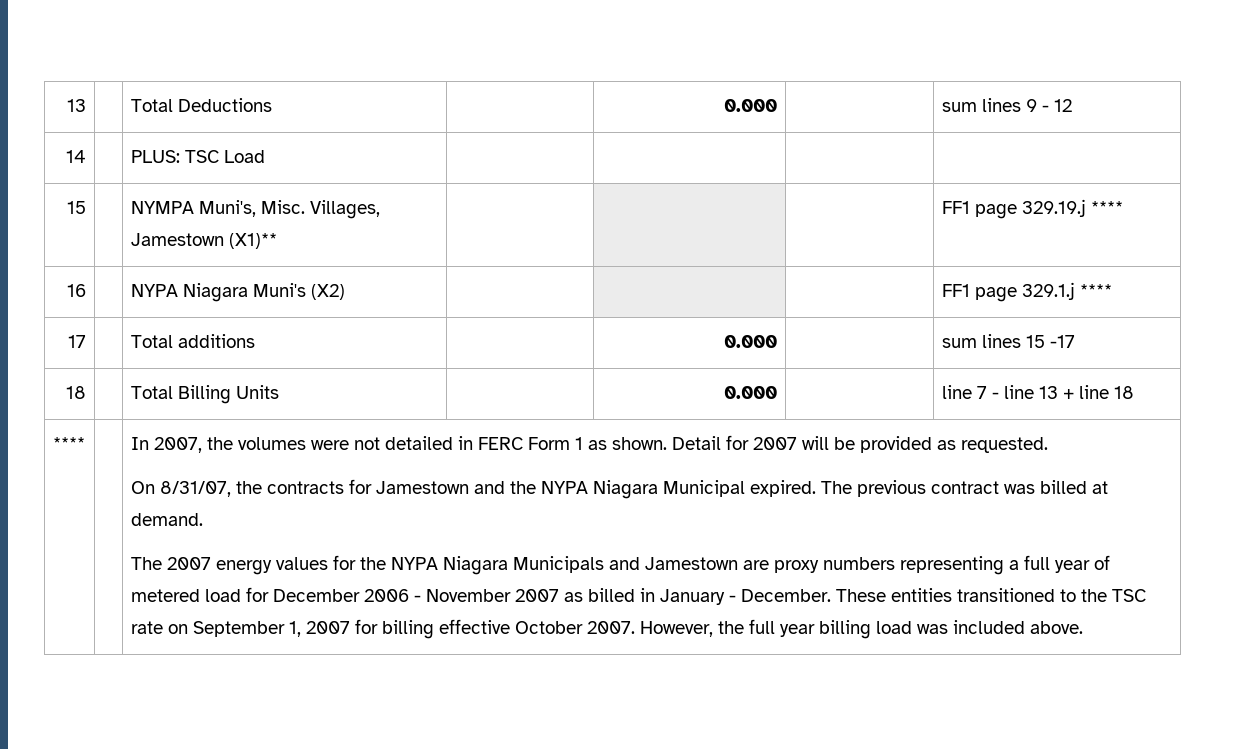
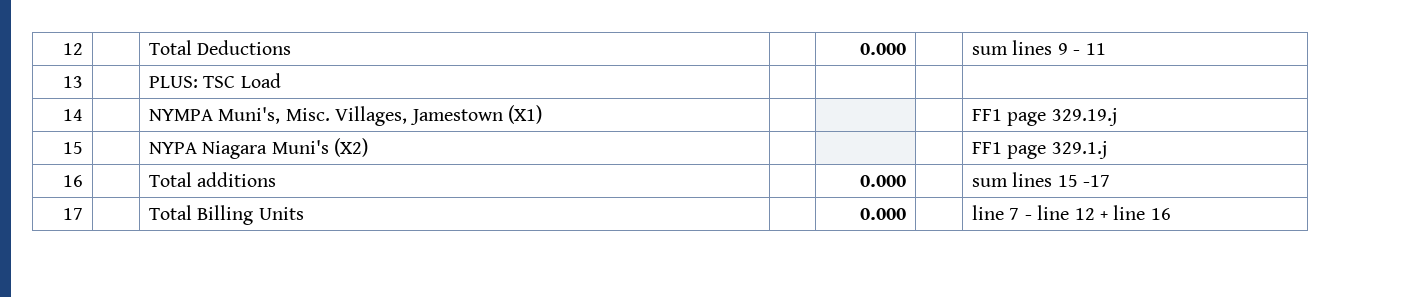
- 13 | | Total Deductions | | 0.000 | | sum lines 9 - 12
- 14 | | PLUS: TSC Load | | | |
+ 12 | | Total Deductions | | 0.000 | | sum lines 9 - 11
+ 13 | | PLUS: TSC Load | | | |
- 15 | | NYMPA Muni's, Misc. Villages, Jamestown (X1)** | | | | FF1 page 329.19.j ****
- 16 | | NYPA Niagara Muni's (X2) | | | | FF1 page 329.1.j ****
- 17 | | Total additions | | 0.000 | | sum lines 15 -17
+ 14 | | NYMPA Muni's, Misc. Villages, Jamestown (X1) | | | | FF1 page 329.19.j
+ 15 | | NYPA Niagara Muni's (X2) | | | | FF1 page 329.1.j
+ 16 | | Total additions | | 0.000 | | sum lines 15 -17
- 18 | | Total Billing Units | | 0.000 | | line 7 - line 13 + line 18
- **** | | In 2007, the volumes were not detailed in FERC Form 1 as shown. Detail for 2007 will be provided as requested.
- On 8/31/07, the contracts for Jamestown and the NYPA Niagara Municipal expired. The previous contract was billed at demand.
- The 2007 energy values for the NYPA Niagara Municipals and Jamestown are proxy numbers representing a full year of metered load for December 2006 - November 2007 as billed in January - December. These entities transitioned to the TSC rate on September 1, 2007 for billing effective October 2007. However, the full year billing load was included above.
+ 17 | | Total Billing Units | | 0.000 | | line 7 - line 12 + line 16

